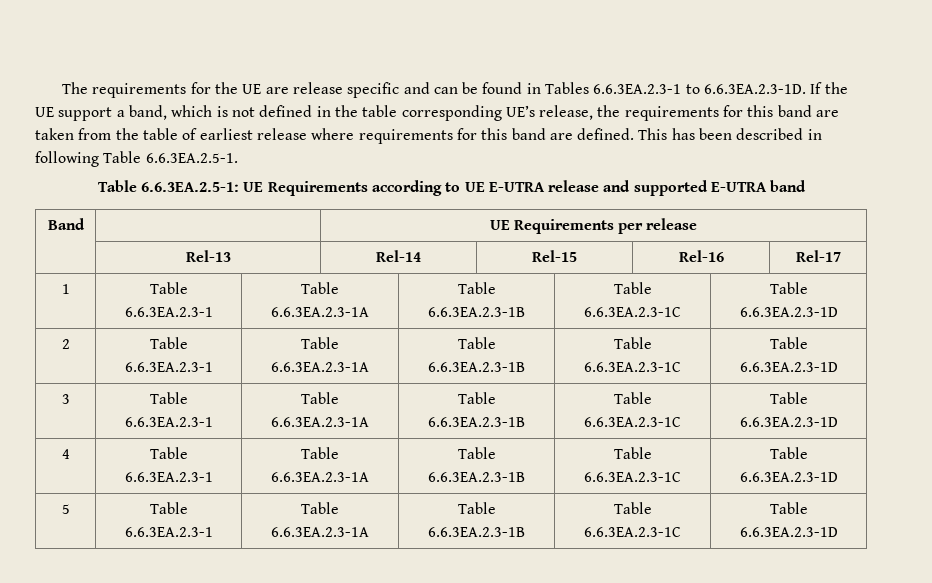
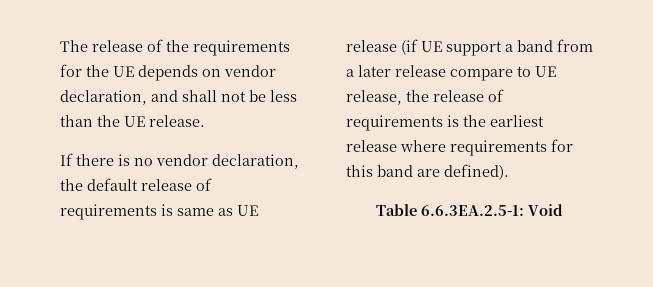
- The requirements for the UE are release specific and can be found in Tables 6.6.3EA.2.3-1 to 6.6.3EA.2.3-1D. If the UE support a band, which is not defined in the table corresponding UE’s release, the requirements for this band are taken from the table of earliest release where requirements for this band are defined. This has been described in following Table 6.6.3EA.2.5-1.
- Table 6.6.3EA.2.5-1: UE Requirements according to UE E-UTRA release and supported E-UTRA band
- Band | | UE Requirements per release
- | Rel-13 | Rel-14 | Rel-15 | Rel-16 | Rel-17
- 1 | Table 6.6.3EA.2.3-1 | Table 6.6.3EA.2.3-1A | Table 6.6.3EA.2.3-1B | Table 6.6.3EA.2.3-1C | Table 6.6.3EA.2.3-1D
- 2 | Table 6.6.3EA.2.3-1 | Table 6.6.3EA.2.3-1A | Table 6.6.3EA.2.3-1B | Table 6.6.3EA.2.3-1C | Table 6.6.3EA.2.3-1D
- 3 | Table 6.6.3EA.2.3-1 | Table 6.6.3EA.2.3-1A | Table 6.6.3EA.2.3-1B | Table 6.6.3EA.2.3-1C | Table 6.6.3EA.2.3-1D
- 4 | Table 6.6.3EA.2.3-1 | Table 6.6.3EA.2.3-1A | Table 6.6.3EA.2.3-1B | Table 6.6.3EA.2.3-1C | Table 6.6.3EA.2.3-1D
- 5 | Table 6.6.3EA.2.3-1 | Table 6.6.3EA.2.3-1A | Table 6.6.3EA.2.3-1B | Table 6.6.3EA.2.3-1C | Table 6.6.3EA.2.3-1D
+ The release of the requirements for the UE depends on vendor declaration, and shall not be less than the UE release.
+ If there is no vendor declaration, the default release of requirements is same as UE release (if UE support a band from a later release compare to UE release, the release of requirements is the earliest release where requirements for this band are defined).
+ Table 6.6.3EA.2.5-1: Void

